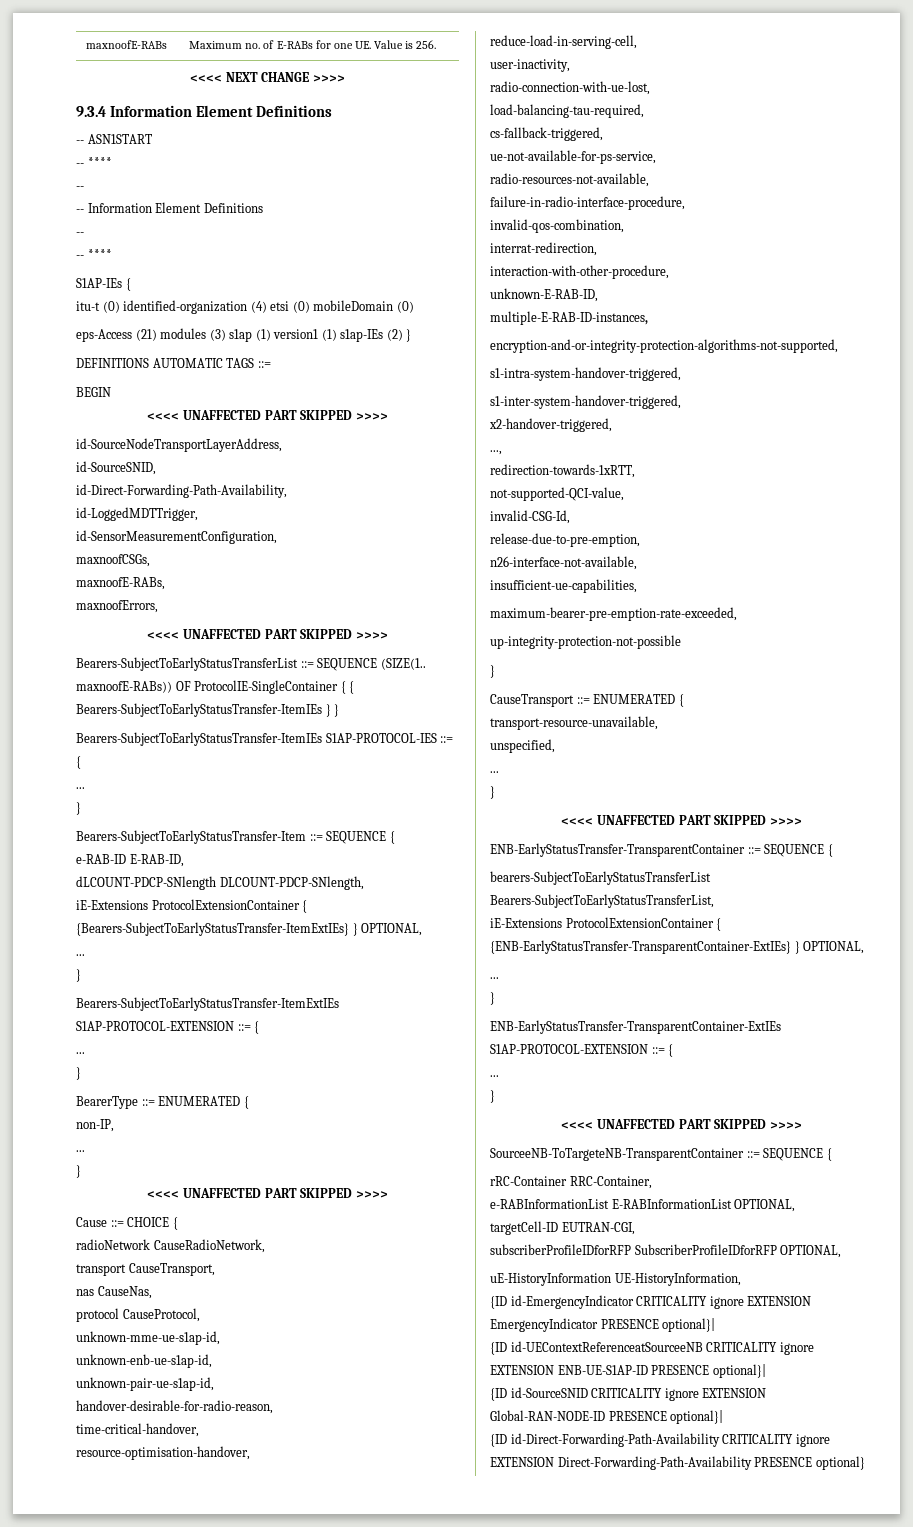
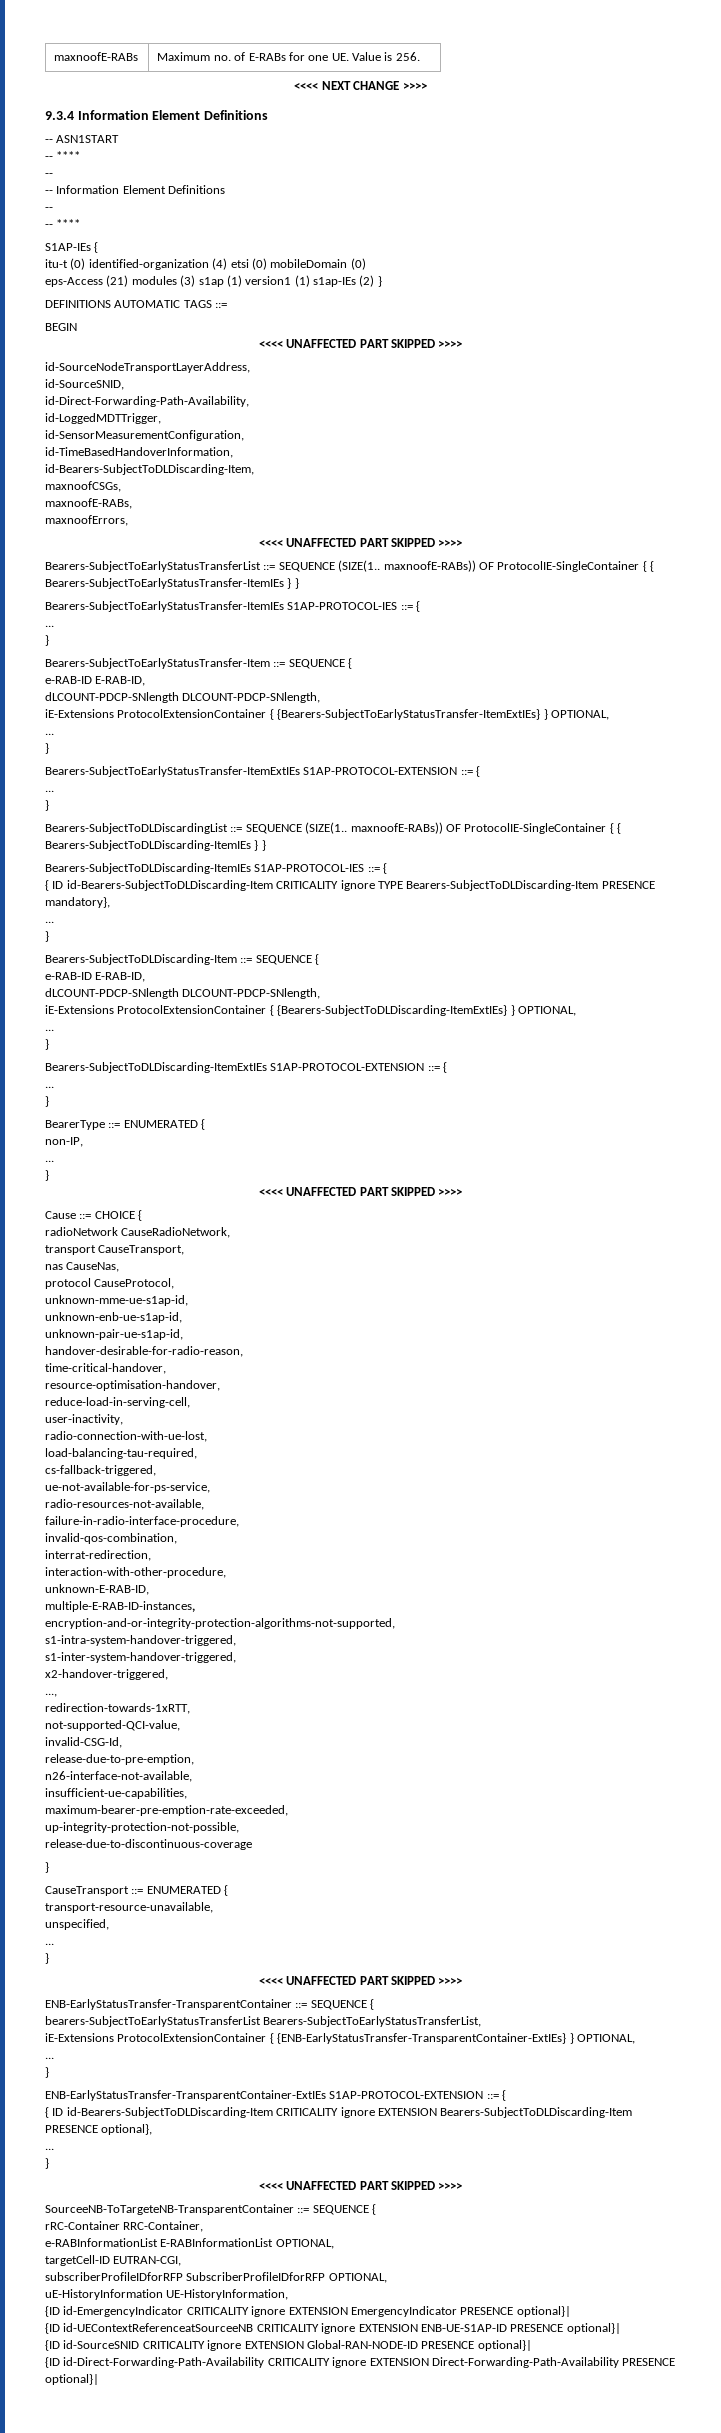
+ id-TimeBasedHandoverInformation,
+ id-Bearers-SubjectToDLDiscarding-Item,
+ Bearers-SubjectToDLDiscardingList ::= SEQUENCE (SIZE(1.. maxnoofE-RABs)) OF ProtocolIE-SingleContainer { { Bearers-SubjectToDLDiscarding-ItemIEs } }
+ Bearers-SubjectToDLDiscarding-ItemIEs S1AP-PROTOCOL-IES ::= {
+ { ID id-Bearers-SubjectToDLDiscarding-Item CRITICALITY ignore TYPE Bearers-SubjectToDLDiscarding-Item PRESENCE mandatory},
+ ...
+ }
+ Bearers-SubjectToDLDiscarding-Item ::= SEQUENCE {
+ e-RAB-ID E-RAB-ID,
+ dLCOUNT-PDCP-SNlength DLCOUNT-PDCP-SNlength,
+ iE-Extensions ProtocolExtensionContainer { {Bearers-SubjectToDLDiscarding-ItemExtIEs} } OPTIONAL,
+ ...
+ }
+ Bearers-SubjectToDLDiscarding-ItemExtIEs S1AP-PROTOCOL-EXTENSION ::= {
+ ...
+ }
- up-integrity-protection-not-possible
+ up-integrity-protection-not-possible,
+ release-due-to-discontinuous-coverage
+ { ID id-Bearers-SubjectToDLDiscarding-Item CRITICALITY ignore EXTENSION Bearers-SubjectToDLDiscarding-Item PRESENCE optional},
- {ID id-Direct-Forwarding-Path-Availability CRITICALITY ignore EXTENSION Direct-Forwarding-Path-Availability PRESENCE optional}
+ {ID id-Direct-Forwarding-Path-Availability CRITICALITY ignore EXTENSION Direct-Forwarding-Path-Availability PRESENCE optional}|

